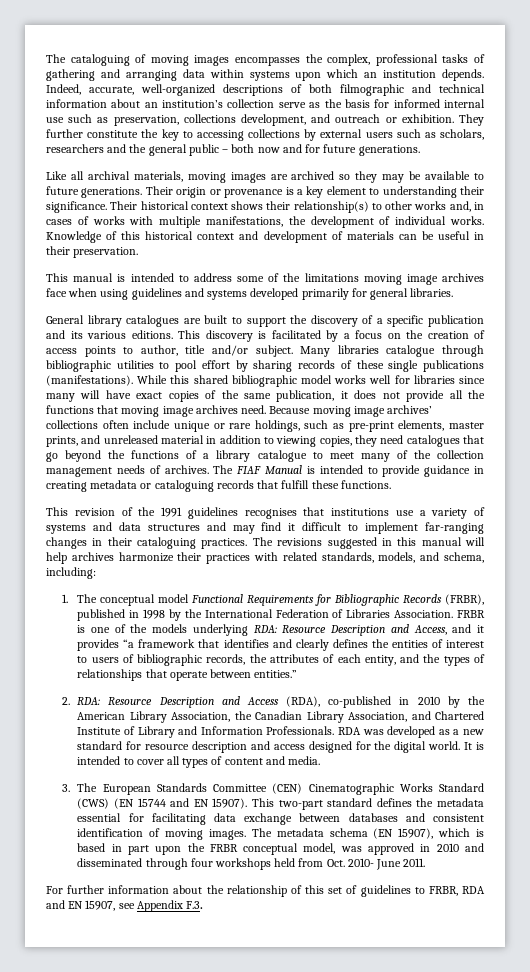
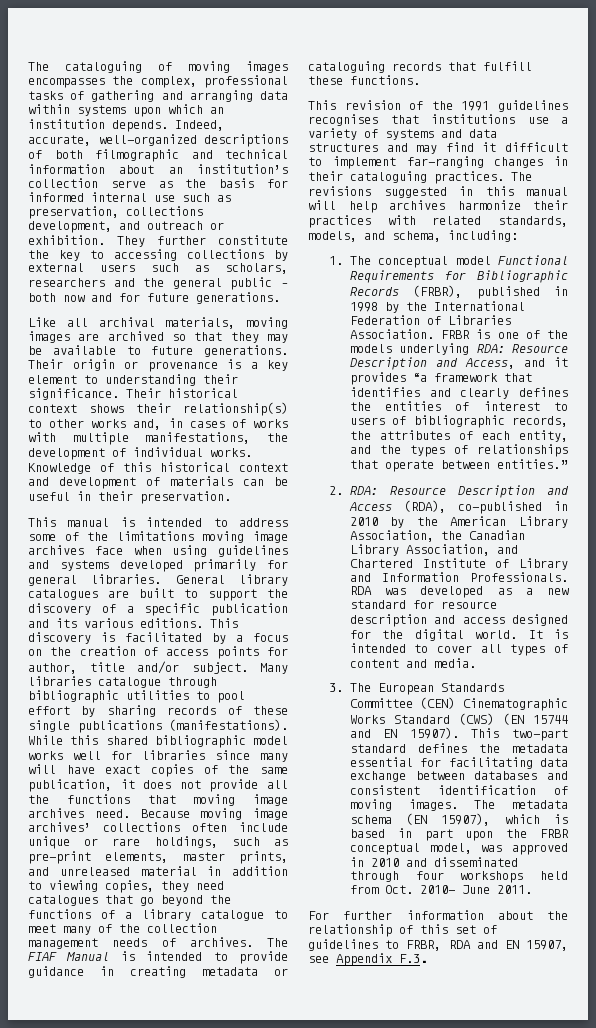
- Like all archival materials, moving images are archived so they may be available to future generations.
+ Like all archival materials, moving images are archived so that they may be available to future generations.
- This manual is intended to address some of the limitations moving image archives face when using guidelines and systems developed primarily for general libraries.
- General library catalogues are built to support the discovery of a specific publication and its various editions.
+ This manual is intended to address some of the limitations moving image archives face when using guidelines and systems developed primarily for general libraries. General library catalogues are built to support the discovery of a specific publication and its various editions.
- This discovery is facilitated by a focus on the creation of access points to author, title and/or subject.
+ This discovery is facilitated by a focus on the creation of access points for author, title and/or subject.

